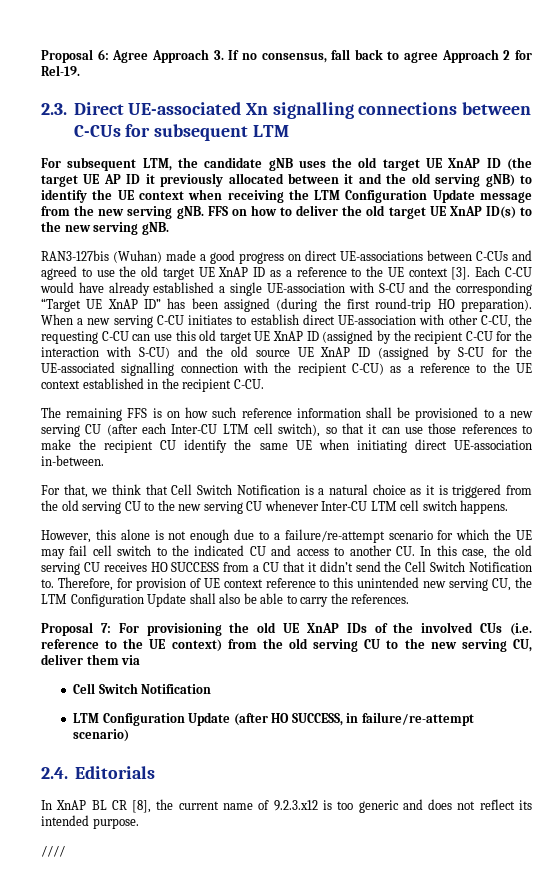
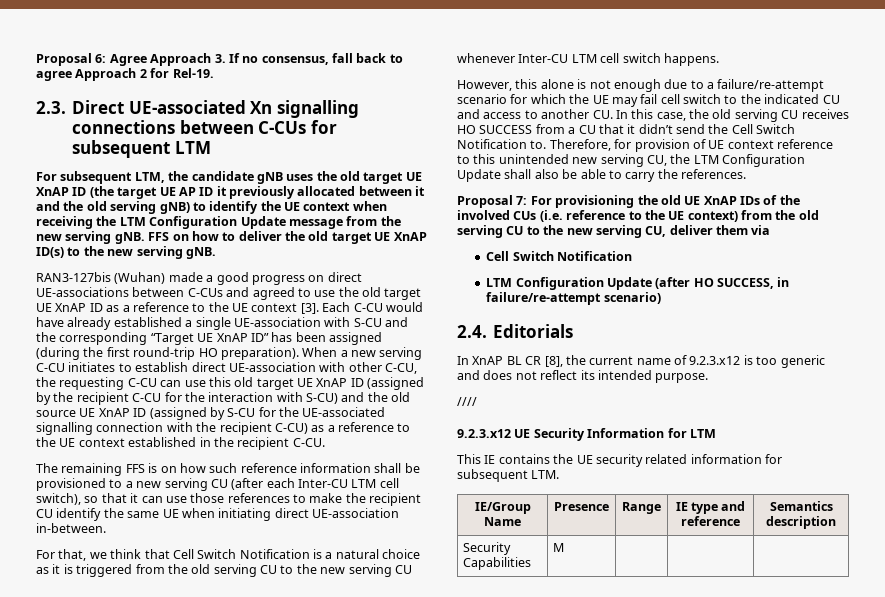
+ 9.2.3.x12 UE Security Information for LTM
+ This IE contains the UE security related information for subsequent LTM.
+ IE/Group Name | Presence | Range | IE type and reference | Semantics description
+ Security Capabilities | M | | |

